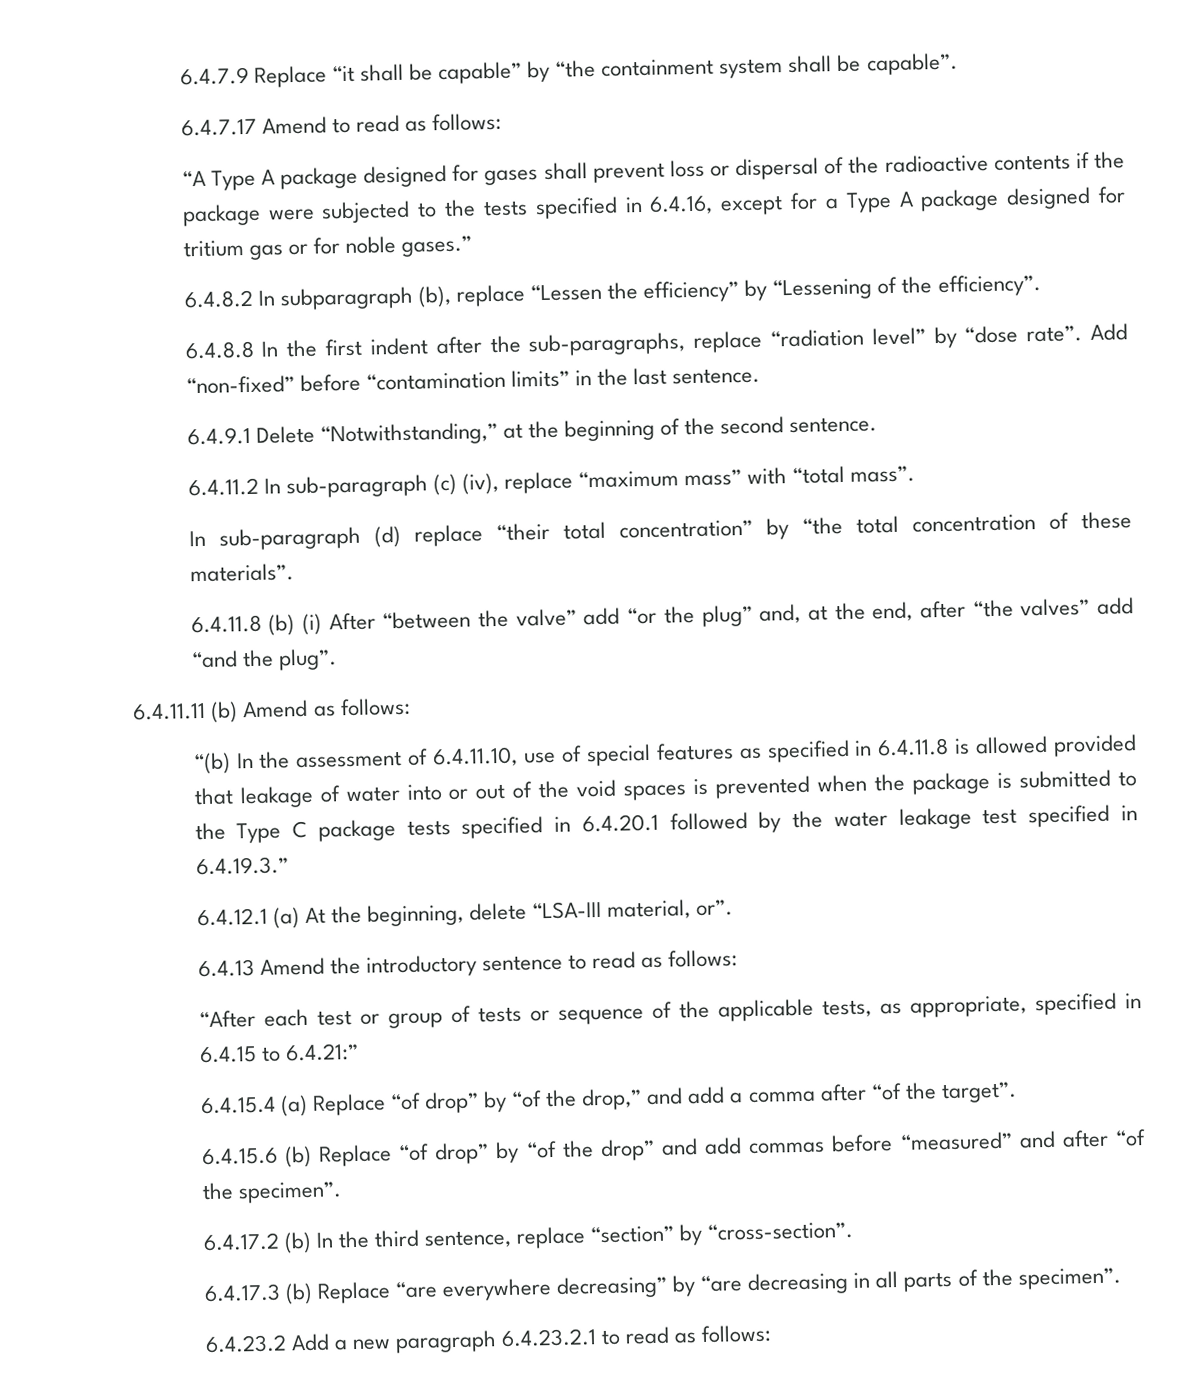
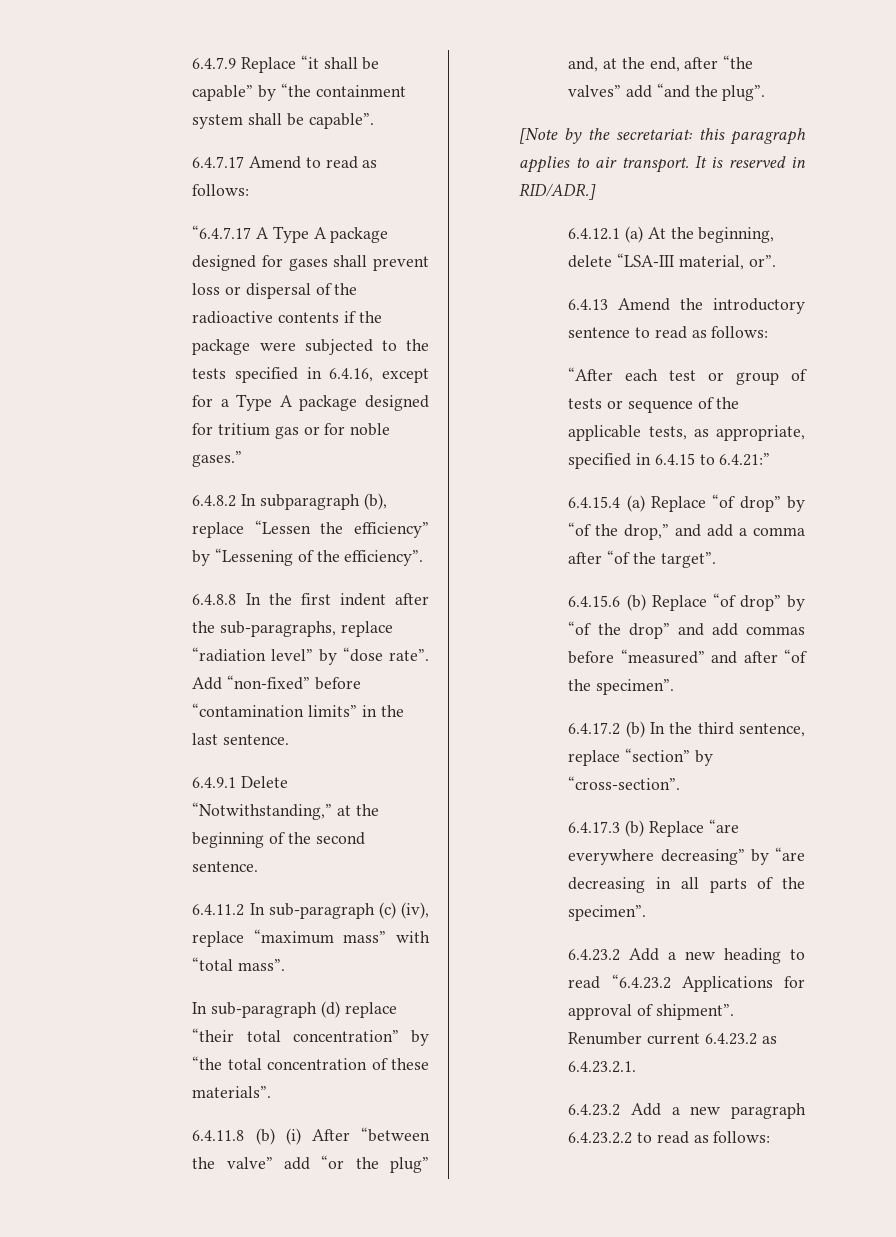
- “A Type A package designed for gases shall prevent loss or dispersal of the radioactive contents if the package were subjected to the tests specified in 6.4.16, except for a Type A package designed for tritium gas or for noble gases.”
+ “6.4.7.17 A Type A package designed for gases shall prevent loss or dispersal of the radioactive contents if the package were subjected to the tests specified in 6.4.16, except for a Type A package designed for tritium gas or for noble gases.”
- 6.4.11.11 (b) Amend as follows:
- “(b) In the assessment of 6.4.11.10, use of special features as specified in 6.4.11.8 is allowed provided that leakage of water into or out of the void spaces is prevented when the package is submitted to the Type C package tests specified in 6.4.20.1 followed by the water leakage test specified in 6.4.19.3.”
+ [Note by the secretariat: this paragraph applies to air transport. It is reserved in RID/ADR.]
+ 6.4.23.2 Add a new heading to read “6.4.23.2 Applications for approval of shipment”. Renumber current 6.4.23.2 as 6.4.23.2.1.
- 6.4.23.2 Add a new paragraph 6.4.23.2.1 to read as follows:
+ 6.4.23.2 Add a new paragraph 6.4.23.2.2 to read as follows:

